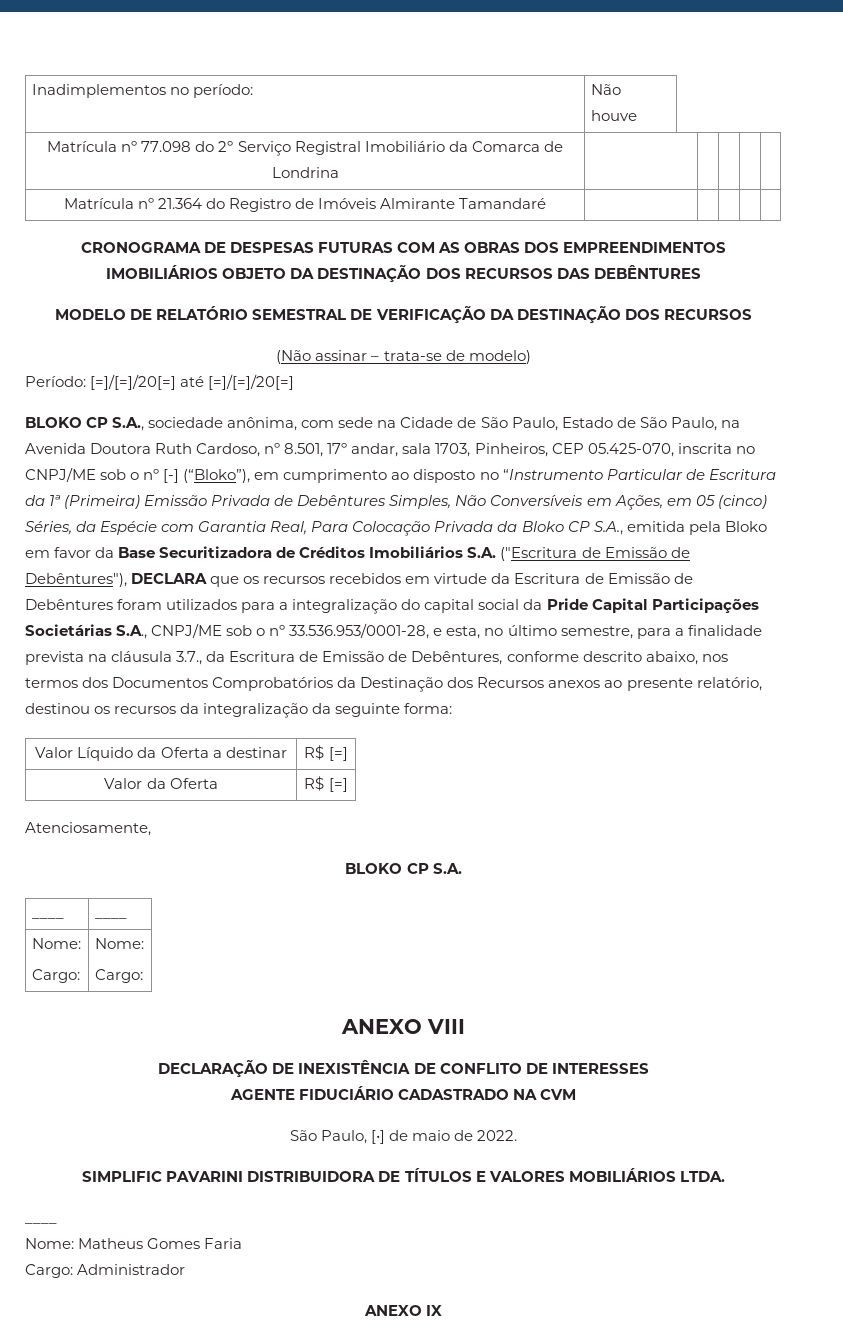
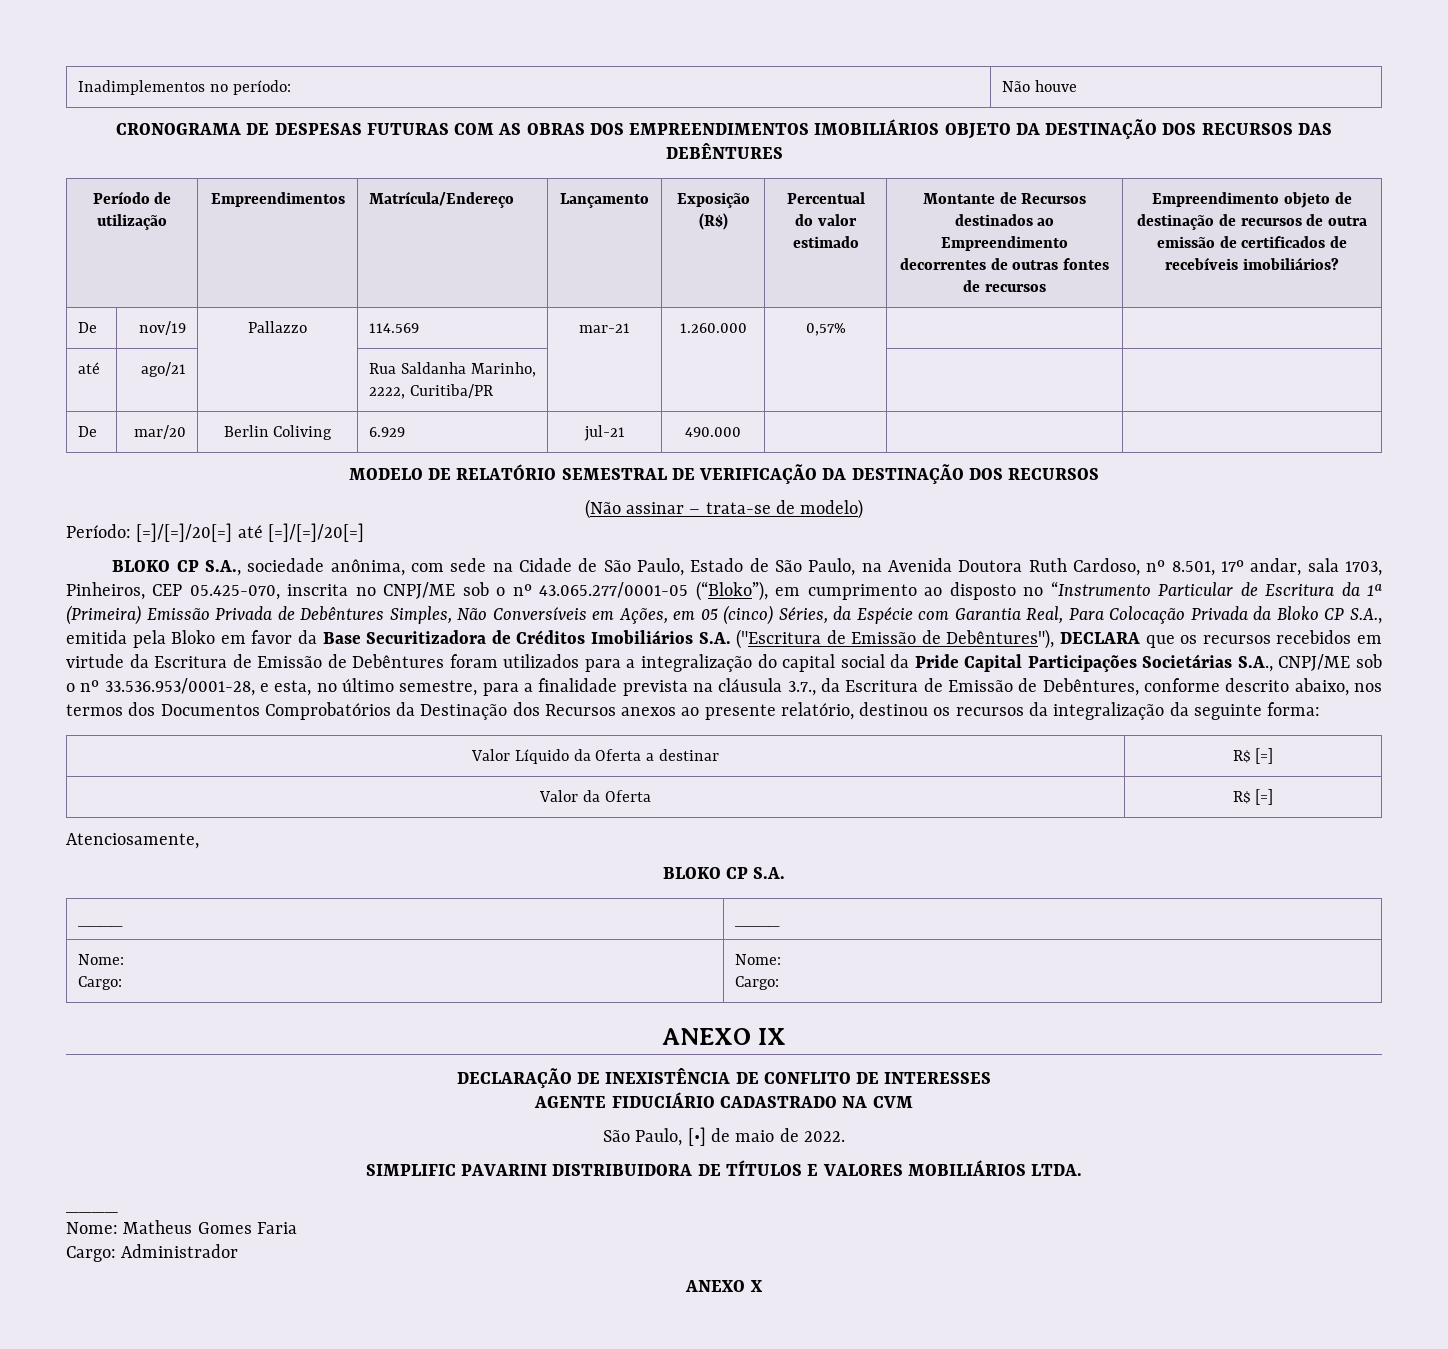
- Matrícula nº 77.098 do 2º Serviço Registral Imobiliário da Comarca de Londrina | | | | |
- Matrícula nº 21.364 do Registro de Imóveis Almirante Tamandaré | | | | |
+ Período de utilização | Empreendimentos | Matrícula/Endereço | Lançamento | Exposição (R$) | Percentual do valor estimado | Montante de Recursos destinados ao Empreendimento decorrentes de outras fontes de recursos | Empreendimento objeto de destinação de recursos de outra emissão de certificados de recebíveis imobiliários?
+ De | nov/19 | Pallazzo | 114.569 | mar-21 | 1.260.000 | 0,57% | |
+ até | ago/21 | | Rua Saldanha Marinho, 2222, Curitiba/PR | | | | |
+ De | mar/20 | Berlin Coliving | 6.929 | jul-21 | 490.000 | | |
- BLOKO CP S.A., sociedade anônima, com sede na Cidade de São Paulo, Estado de São Paulo, na Avenida Doutora Ruth Cardoso, nº 8.501, 17º andar, sala 1703, Pinheiros, CEP 05.425-070, inscrita no CNPJ/ME sob o nº [-] (“Bloko”), em cumprimento ao disposto no “Instrumento Particular de Escritura da 1ª (Primeira) Emissão Privada de Debêntures Simples, Não Conversíveis em Ações, em 05 (cinco) Séries, da Espécie com Garantia Real, Para Colocação Privada da Bloko CP S.A., emitida pela Bloko em favor da Base Securitizadora de Créditos Imobiliários S.A. ("Escritura de Emissão de Debêntures"), DECLARA que os recursos recebidos em virtude da Escritura de Emissão de Debêntures foram utilizados para a integralização do capital social da Pride Capital Participações Societárias S.A., CNPJ/ME sob o nº 33.536.953/0001-28, e esta, no último semestre, para a finalidade prevista na cláusula 3.7., da Escritura de Emissão de Debêntures, conforme descrito abaixo, nos termos dos Documentos Comprobatórios da Destinação dos Recursos anexos ao presente relatório, destinou os recursos da integralização da seguinte forma:
+ BLOKO CP S.A., sociedade anônima, com sede na Cidade de São Paulo, Estado de São Paulo, na Avenida Doutora Ruth Cardoso, nº 8.501, 17º andar, sala 1703, Pinheiros, CEP 05.425-070, inscrita no CNPJ/ME sob o nº 43.065.277/0001-05 (“Bloko”), em cumprimento ao disposto no “Instrumento Particular de Escritura da 1ª (Primeira) Emissão Privada de Debêntures Simples, Não Conversíveis em Ações, em 05 (cinco) Séries, da Espécie com Garantia Real, Para Colocação Privada da Bloko CP S.A., emitida pela Bloko em favor da Base Securitizadora de Créditos Imobiliários S.A. ("Escritura de Emissão de Debêntures"), DECLARA que os recursos recebidos em virtude da Escritura de Emissão de Debêntures foram utilizados para a integralização do capital social da Pride Capital Participações Societárias S.A., CNPJ/ME sob o nº 33.536.953/0001-28, e esta, no último semestre, para a finalidade prevista na cláusula 3.7., da Escritura de Emissão de Debêntures, conforme descrito abaixo, nos termos dos Documentos Comprobatórios da Destinação dos Recursos anexos ao presente relatório, destinou os recursos da integralização da seguinte forma:
- ANEXO VIII
+ ANEXO IX
- ANEXO IX
+ ANEXO X

